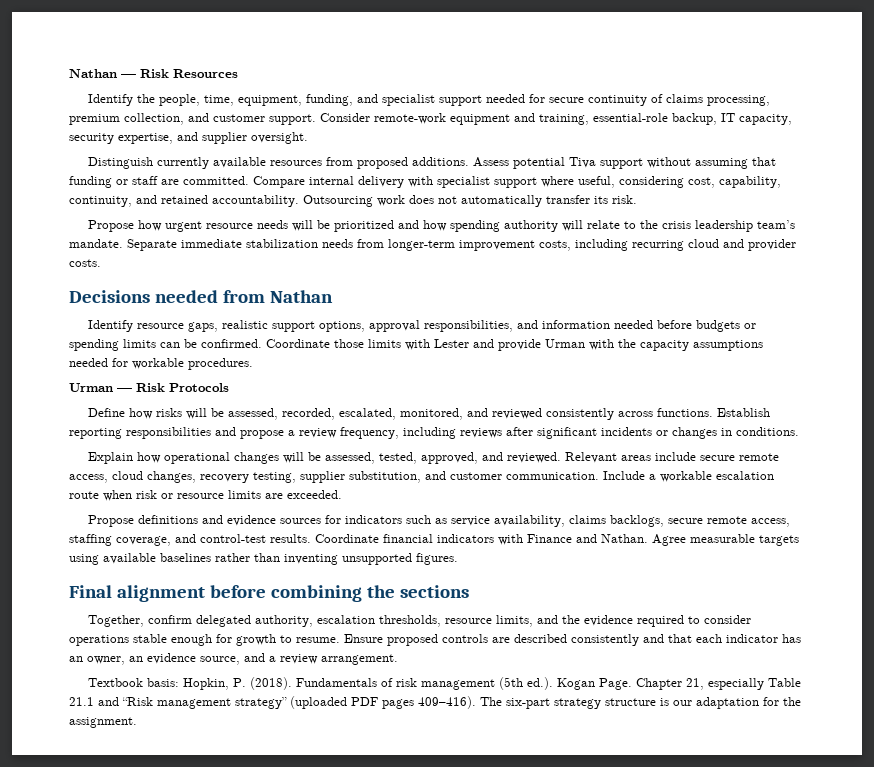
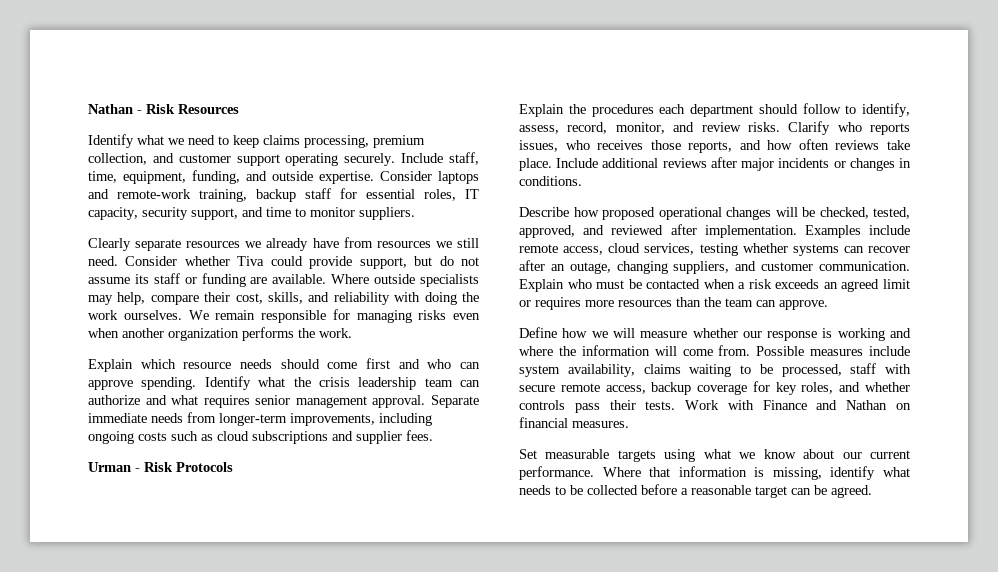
- Nathan — Risk Resources
+ Nathan - Risk Resources
- Identify the people, time, equipment, funding, and specialist support needed for secure continuity of claims processing, premium collection, and customer support. Consider remote-work equipment and training, essential-role backup, IT capacity, security expertise, and supplier oversight.
- Distinguish currently available resources from proposed additions. Assess potential Tiva support without assuming that funding or staff are committed. Compare internal delivery with specialist support where useful, considering cost, capability, continuity, and retained accountability. Outsourcing work does not automatically transfer its risk.
- Propose how urgent resource needs will be prioritized and how spending authority will relate to the crisis leadership team’s mandate.
+ Identify what we need to keep claims processing, premium collection, and customer support operating securely. Include staff, time, equipment, funding, and outside expertise. Consider laptops and remote-work training, backup staff for essential roles, IT capacity, security support, and time to monitor suppliers.
+ Clearly separate resources we already have from resources we still need. Consider whether Tiva could provide support, but do not assume its staff or funding are available. Where outside specialists may help, compare their cost, skills, and reliability with doing the work ourselves. We remain responsible for managing risks even when another organization performs the work.
+ Explain which resource needs should come first and who can approve spending. Identify what the crisis leadership team can authorize and what requires senior management approval.
- Separate immediate stabilization needs from longer-term improvement costs, including recurring cloud and provider costs.
- Decisions needed from Nathan
- Identify resource gaps, realistic support options, approval responsibilities, and information needed before budgets or spending limits can be confirmed. Coordinate those limits with Lester and provide Urman with the capacity assumptions needed for workable procedures.
- Urman — Risk Protocols
+ Separate immediate needs from longer-term improvements, including ongoing costs such as cloud subscriptions and supplier fees.
+ Urman - Risk Protocols
- Define how risks will be assessed, recorded, escalated, monitored, and reviewed consistently across functions. Establish reporting responsibilities and propose a review frequency, including reviews after significant incidents or changes in conditions.
+ Explain the procedures each department should follow to identify, assess, record, monitor, and review risks. Clarify who reports issues, who receives those reports, and how often reviews take place. Include additional reviews after major incidents or changes in conditions.
- Explain how operational changes will be assessed, tested, approved, and reviewed. Relevant areas include secure remote access, cloud changes, recovery testing, supplier substitution, and customer communication. Include a workable escalation route when risk or resource limits are exceeded.
- Propose definitions and evidence sources for indicators such as service availability, claims backlogs, secure remote access, staffing coverage, and control-test results. Coordinate financial indicators with Finance and Nathan. Agree measurable targets using available baselines rather than inventing unsupported figures.
- Final alignment before combining the sections
- Together, confirm delegated authority, escalation thresholds, resource limits, and the evidence required to consider operations stable enough for growth to resume. Ensure proposed controls are described consistently and that each indicator has an owner, an evidence source, and a review arrangement.
- Textbook basis: Hopkin, P. (2018). Fundamentals of risk management (5th ed.). Kogan Page. Chapter 21, especially Table 21.1 and “Risk management strategy” (uploaded PDF pages 409–416). The six-part strategy structure is our adaptation for the assignment.
+ Describe how proposed operational changes will be checked, tested, approved, and reviewed after implementation. Examples include remote access, cloud services, testing whether systems can recover after an outage, changing suppliers, and customer communication. Explain who must be contacted when a risk exceeds an agreed limit or requires more resources than the team can approve.
+ Define how we will measure whether our response is working and where the information will come from. Possible measures include system availability, claims waiting to be processed, staff with secure remote access, backup coverage for key roles, and whether controls pass their tests. Work with Finance and Nathan on financial measures.
+ Set measurable targets using what we know about our current performance. Where that information is missing, identify what needs to be collected before a reasonable target can be agreed.

